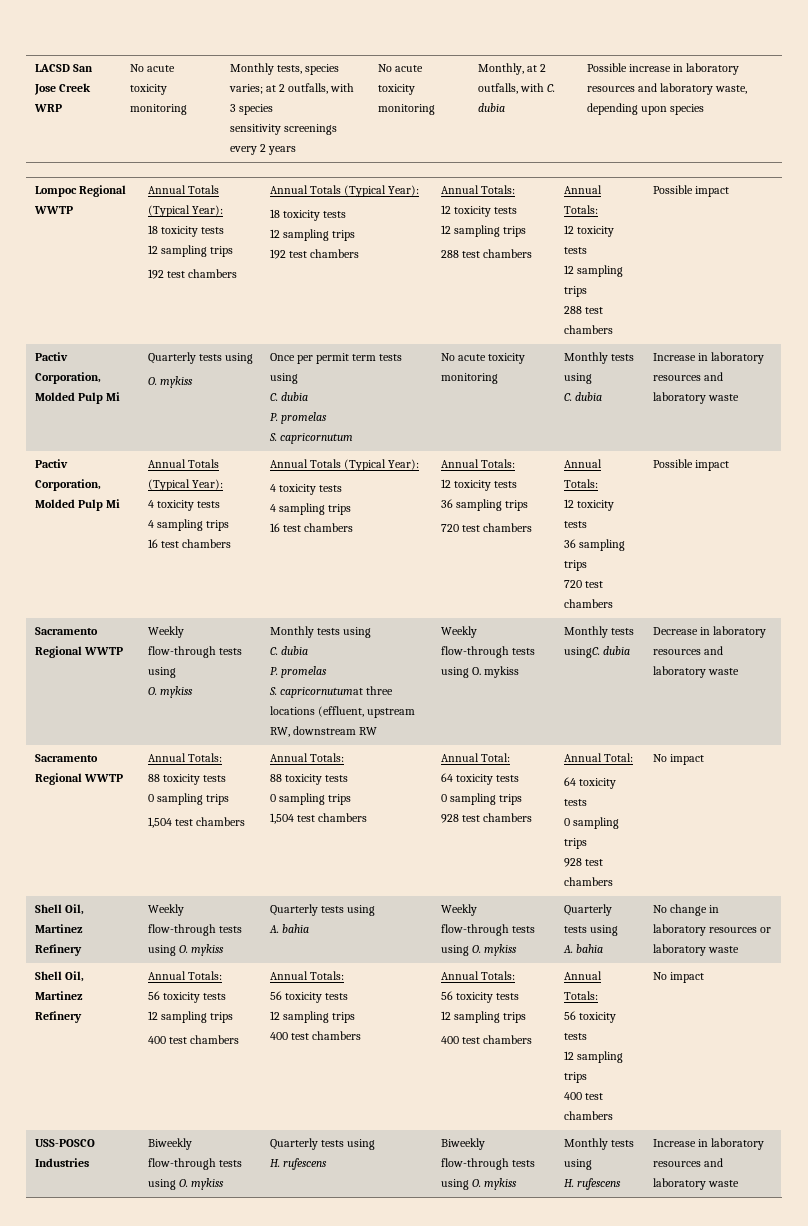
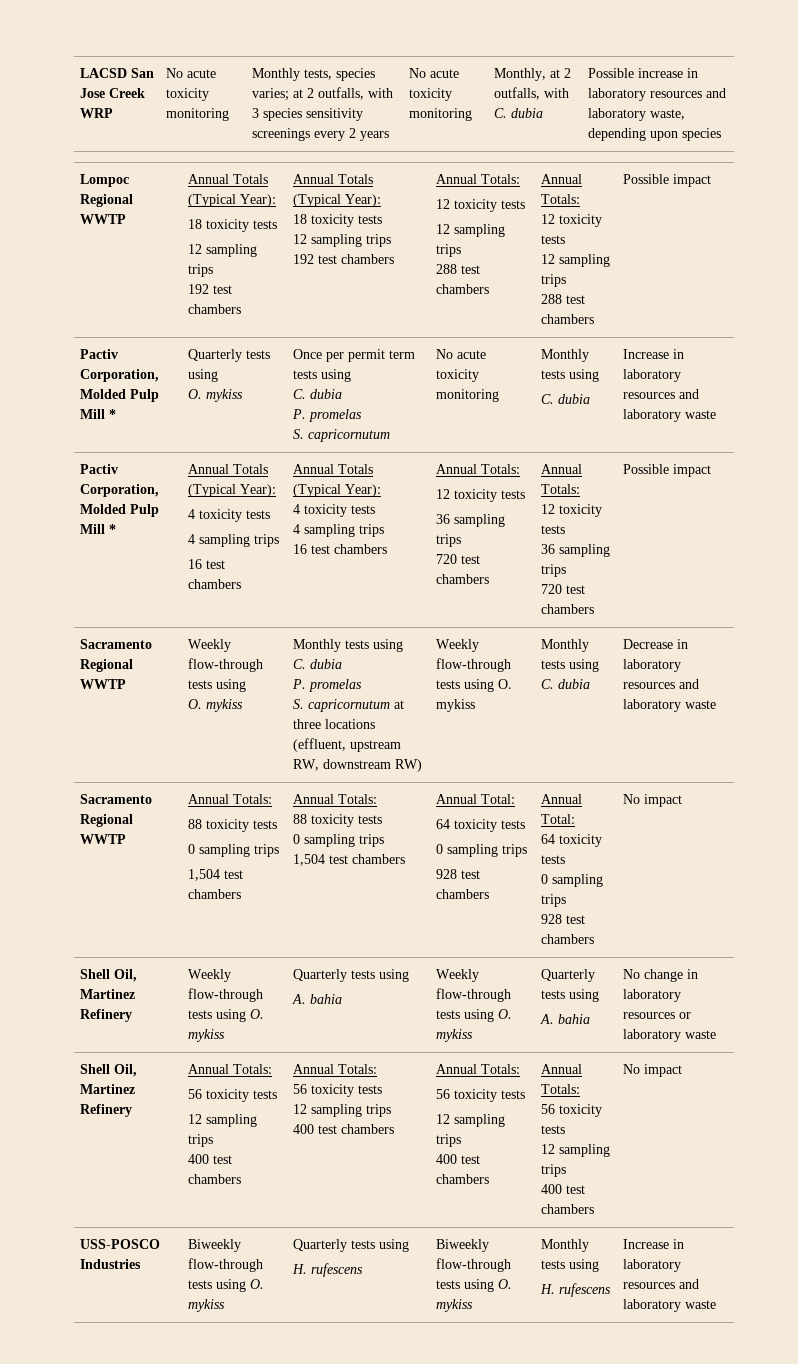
- Monthly tests, species varies; at 2 outfalls, with 3 species
- sensitivity screenings every 2 years
+ Monthly tests, species varies; at 2 outfalls, with 3 species sensitivity screenings every 2 years
- Pactiv Corporation, Molded Pulp Mi | Quarterly tests using
+ Pactiv Corporation, Molded Pulp Mill * | Quarterly tests using
  O. mykiss | Once per permit term tests using
  C. dubia
  P. promelas
  S. capricornutum | No acute toxicity monitoring | Monthly tests using
  C. dubia | Increase in laboratory resources and laboratory waste
- Pactiv Corporation, Molded Pulp Mi
+ Pactiv Corporation, Molded Pulp Mill *
- S. capricornutumat three locations (effluent, upstream RW, downstream RW
+ S. capricornutum at three locations (effluent, upstream RW, downstream RW)
- Monthly tests usingC. dubia
+ Monthly tests using C. dubia

